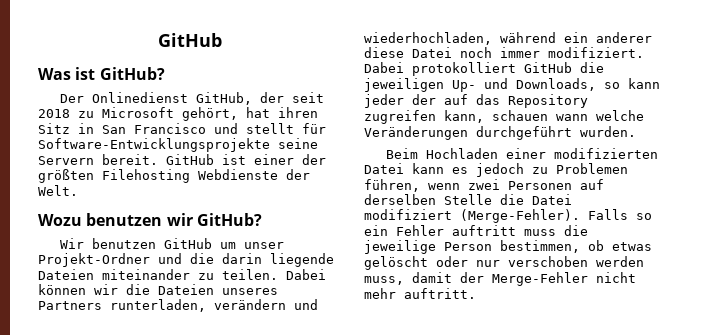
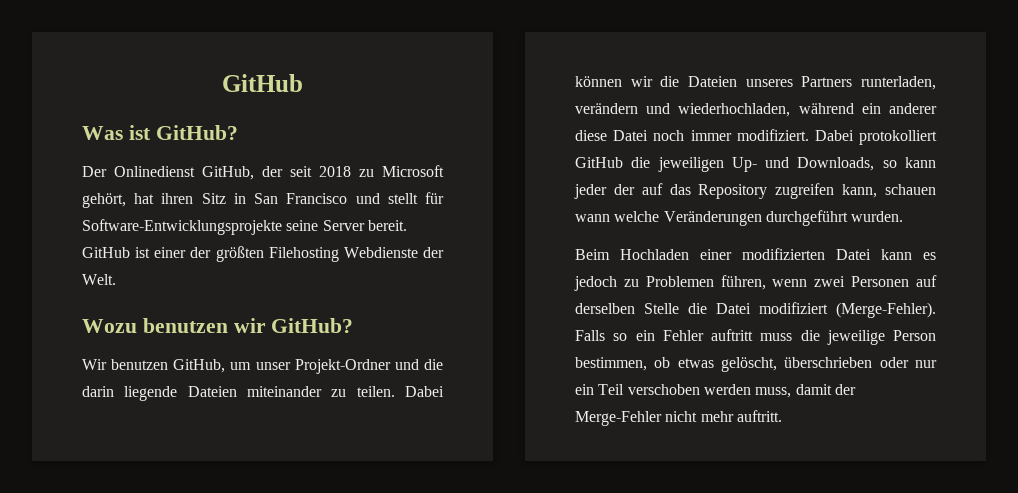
- Der Onlinedienst GitHub, der seit 2018 zu Microsoft gehört, hat ihren Sitz in San Francisco und stellt für Software-Entwicklungsprojekte seine Servern bereit.
+ Der Onlinedienst GitHub, der seit 2018 zu Microsoft gehört, hat ihren Sitz in San Francisco und stellt für Software-Entwicklungsprojekte seine Server bereit.
- Wir benutzen GitHub um unser Projekt-Ordner und die darin liegende Dateien miteinander zu teilen.
+ Wir benutzen GitHub, um unser Projekt-Ordner und die darin liegende Dateien miteinander zu teilen.
- Falls so ein Fehler auftritt muss die jeweilige Person bestimmen, ob etwas gelöscht oder nur verschoben werden muss, damit der Merge-Fehler nicht mehr auftritt.
+ Falls so ein Fehler auftritt muss die jeweilige Person bestimmen, ob etwas gelöscht, überschrieben oder nur ein Teil verschoben werden muss, damit der Merge-Fehler nicht mehr auftritt.

